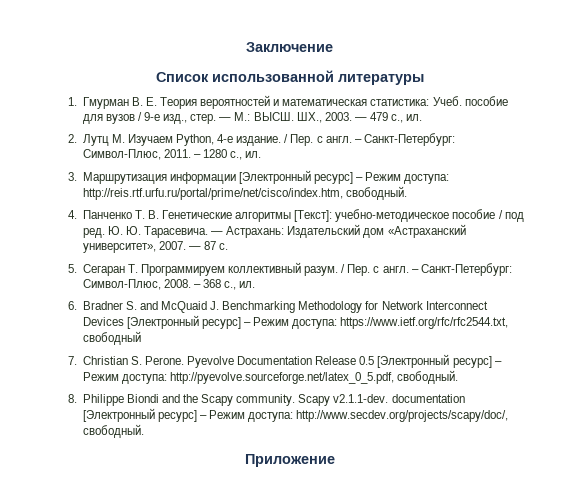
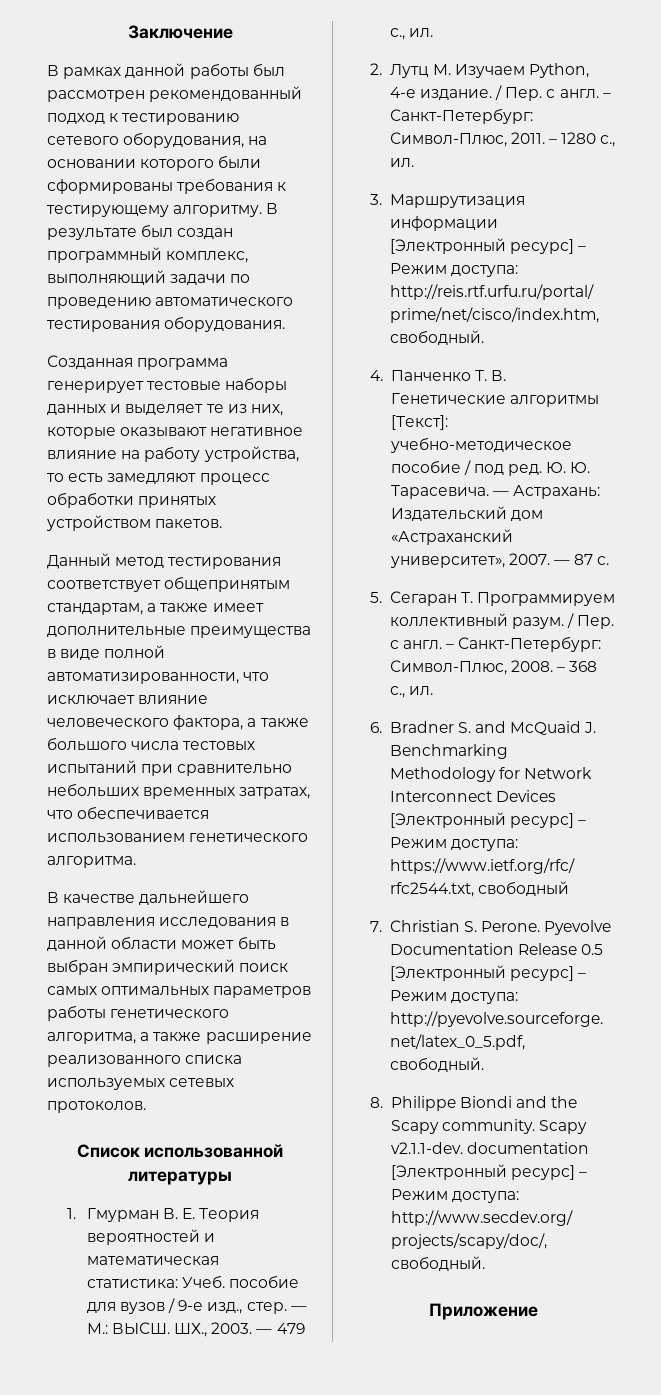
+ В рамках данной работы был рассмотрен рекомендованный подход к тестированию сетевого оборудования, на основании которого были сформированы требования к тестирующему алгоритму. В результате был создан программный комплекс, выполняющий задачи по проведению автоматического тестирования оборудования.
+ Созданная программа генерирует тестовые наборы данных и выделяет те из них, которые оказывают негативное влияние на работу устройства, то есть замедляют процесс обработки принятых устройством пакетов.
+ Данный метод тестирования соответствует общепринятым стандартам, а также имеет дополнительные преимущества в виде полной автоматизированности, что исключает влияние человеческого фактора, а также большого числа тестовых испытаний при сравнительно небольших временных затратах, что обеспечивается использованием генетического алгоритма.
+ В качестве дальнейшего направления исследования в данной области может быть выбран эмпирический поиск самых оптимальных параметров работы генетического алгоритма, а также расширение реализованного списка используемых сетевых протоколов.

